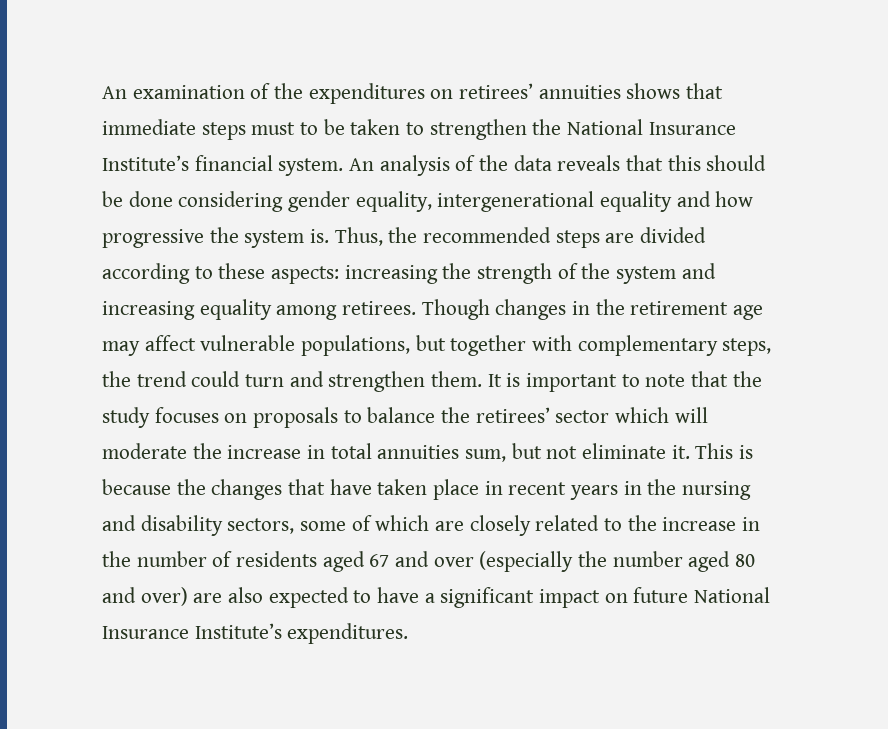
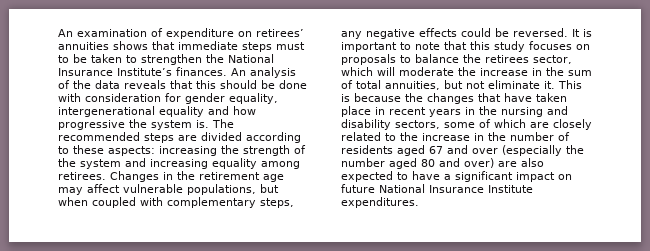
- An examination of the expenditures on retirees’ annuities shows that immediate steps must to be taken to strengthen the National Insurance Institute’s financial system.
+ An examination of expenditure on retirees’ annuities shows that immediate steps must to be taken to strengthen the National Insurance Institute’s finances.
- An analysis of the data reveals that this should be done considering gender equality, intergenerational equality and how progressive the system is.
+ An analysis of the data reveals that this should be done with consideration for gender equality, intergenerational equality and how progressive the system is.
- Thus, the recommended steps are divided according to these aspects: increasing the strength of the system and increasing equality among retirees.
+ The recommended steps are divided according to these aspects: increasing the strength of the system and increasing equality among retirees.
- Though changes in the retirement age may affect vulnerable populations, but together with complementary steps, the trend could turn and strengthen them.
+ Changes in the retirement age may affect vulnerable populations, but when coupled with complementary steps, any negative effects could be reversed.
- It is important to note that the study focuses on proposals to balance the retirees’ sector which will moderate the increase in total annuities sum, but not eliminate it.
+ It is important to note that this study focuses on proposals to balance the retirees sector, which will moderate the increase in the sum of total annuities, but not eliminate it.
- This is because the changes that have taken place in recent years in the nursing and disability sectors, some of which are closely related to the increase in the number of residents aged 67 and over (especially the number aged 80 and over) are also expected to have a significant impact on future National Insurance Institute’s expenditures.
+ This is because the changes that have taken place in recent years in the nursing and disability sectors, some of which are closely related to the increase in the number of residents aged 67 and over (especially the number aged 80 and over) are also expected to have a significant impact on future National Insurance Institute expenditures.

